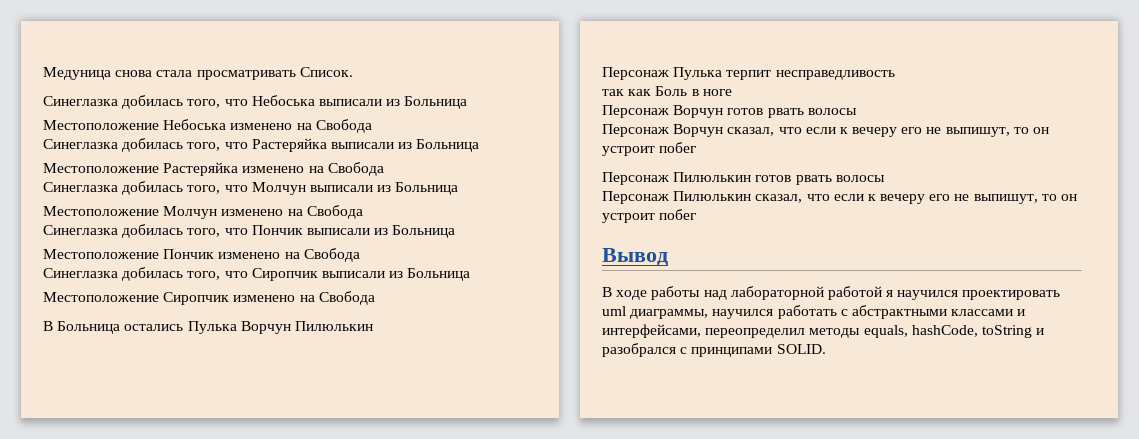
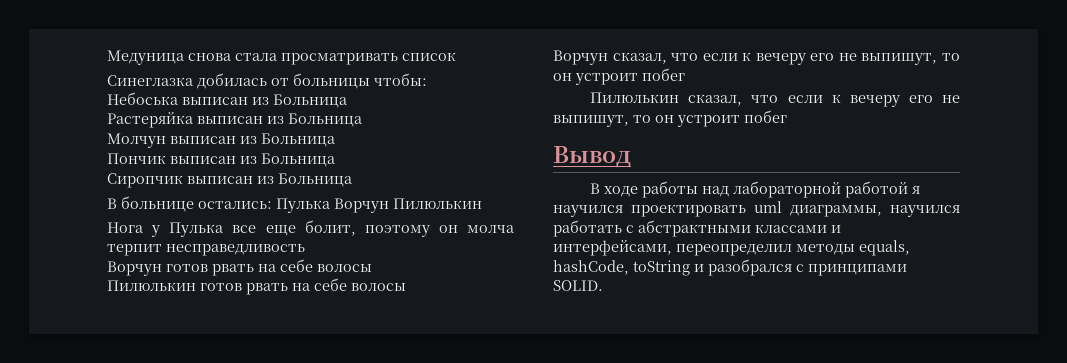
- Медуница снова стала просматривать Список.
- Синеглазка добилась того, что Небоська выписали из Больница
- Местоположение Небоська изменено на Свобода
- Синеглазка добилась того, что Растеряйка выписали из Больница
- Местоположение Растеряйка изменено на Свобода
- Синеглазка добилась того, что Молчун выписали из Больница
- Местоположение Молчун изменено на Свобода
- Синеглазка добилась того, что Пончик выписали из Больница
- Местоположение Пончик изменено на Свобода
- Синеглазка добилась того, что Сиропчик выписали из Больница
- Местоположение Сиропчик изменено на Свобода
- В Больница остались Пулька Ворчун Пилюлькин
+ Медуница снова стала просматривать список
+ Синеглазка добилась от больницы чтобы:
+ Небоська выписан из Больница
+ Растеряйка выписан из Больница
+ Молчун выписан из Больница
+ Пончик выписан из Больница
+ Сиропчик выписан из Больница
+ В больнице остались: Пулька Ворчун Пилюлькин
- Персонаж Пулька терпит несправедливость
- так как Боль в ноге
- Персонаж Ворчун готов рвать волосы
- Персонаж Ворчун сказал, что если к вечеру его не выпишут, то он устроит побег
+ Нога у Пулька все еще болит, поэтому он молча терпит несправедливость
+ Ворчун готов рвать на себе волосы
+ Пилюлькин готов рвать на себе волосы
+ Ворчун сказал, что если к вечеру его не выпишут, то он устроит побег
- Персонаж Пилюлькин готов рвать волосы
- Персонаж Пилюлькин сказал, что если к вечеру его не выпишут, то он устроит побег
+ Пилюлькин сказал, что если к вечеру его не выпишут, то он устроит побег

